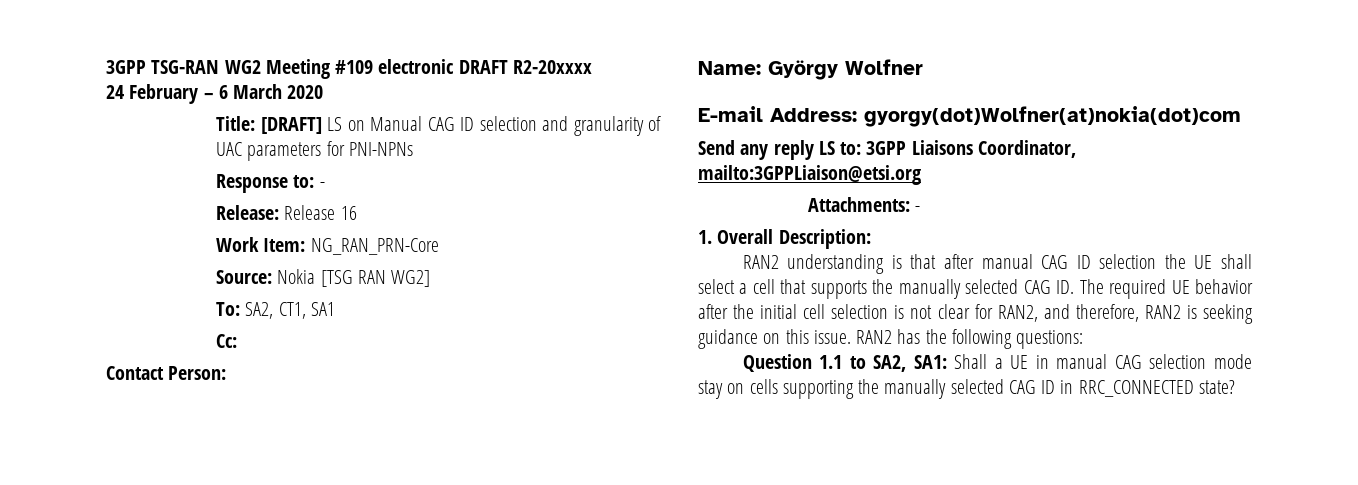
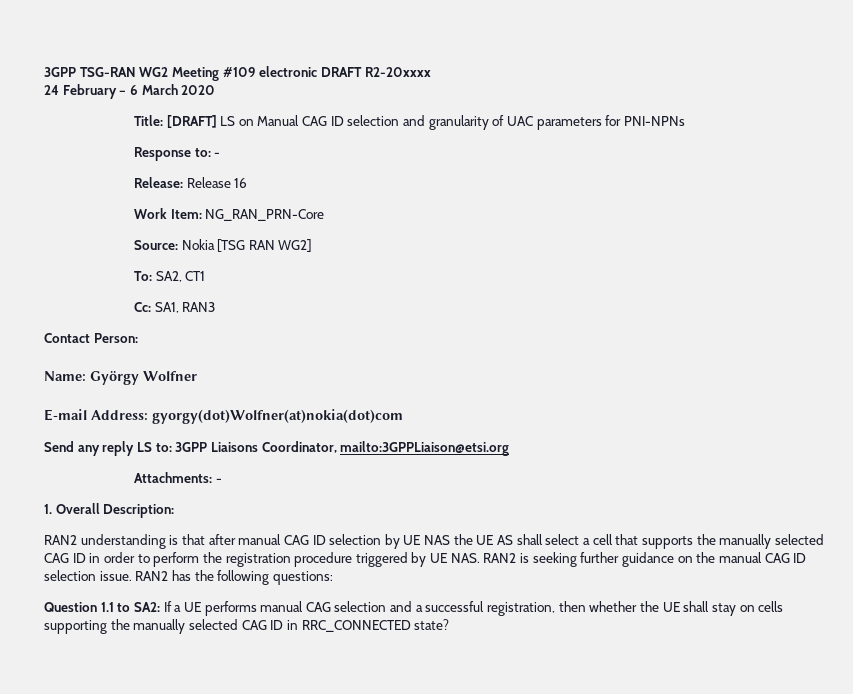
- To: SA2, CT1, SA1
+ To: SA2, CT1
- Cc:
+ Cc: SA1, RAN3
- RAN2 understanding is that after manual CAG ID selection the UE shall select a cell that supports the manually selected CAG ID. The required UE behavior after the initial cell selection is not clear for RAN2, and therefore, RAN2 is seeking guidance on this issue.
+ RAN2 understanding is that after manual CAG ID selection by UE NAS the UE AS shall select a cell that supports the manually selected CAG ID in order to perform the registration procedure triggered by UE NAS. RAN2 is seeking further guidance on the manual CAG ID selection issue.
- Question 1.1 to SA2, SA1: Shall a UE in manual CAG selection mode stay on cells supporting the manually selected CAG ID in RRC_CONNECTED state?
+ Question 1.1 to SA2: If a UE performs manual CAG selection and a successful registration, then whether the UE shall stay on cells supporting the manually selected CAG ID in RRC_CONNECTED state?

